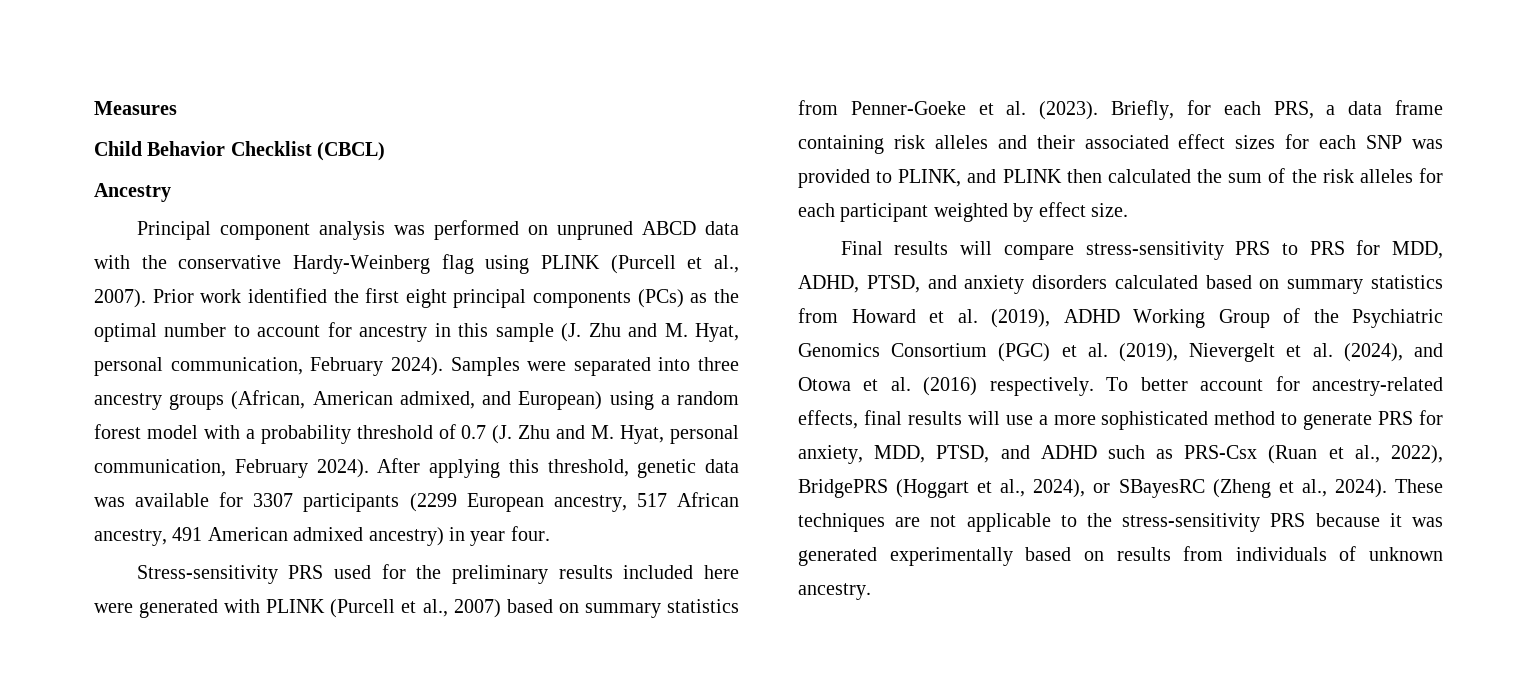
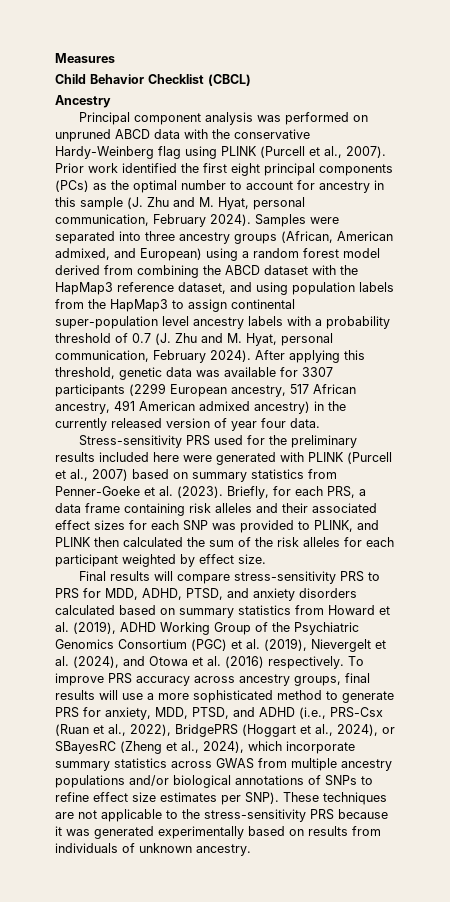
- Samples were separated into three ancestry groups (African, American admixed, and European) using a random forest model with a probability threshold of 0.7 (J. Zhu and M. Hyat, personal communication, February 2024).
+ Samples were separated into three ancestry groups (African, American admixed, and European) using a random forest model derived from combining the ABCD dataset with the HapMap3 reference dataset, and using population labels from the HapMap3 to assign continental super-population level ancestry labels with a probability threshold of 0.7 (J. Zhu and M. Hyat, personal communication, February 2024).
- After applying this threshold, genetic data was available for 3307 participants (2299 European ancestry, 517 African ancestry, 491 American admixed ancestry) in year four.
+ After applying this threshold, genetic data was available for 3307 participants (2299 European ancestry, 517 African ancestry, 491 American admixed ancestry) in the currently released version of year four data.
- To better account for ancestry-related effects, final results will use a more sophisticated method to generate PRS for anxiety, MDD, PTSD, and ADHD such as PRS-Csx (Ruan et al., 2022), BridgePRS (Hoggart et al., 2024), or SBayesRC (Zheng et al., 2024).
+ To improve PRS accuracy across ancestry groups, final results will use a more sophisticated method to generate PRS for anxiety, MDD, PTSD, and ADHD (i.e., PRS-Csx (Ruan et al., 2022), BridgePRS (Hoggart et al., 2024), or SBayesRC (Zheng et al., 2024), which incorporate summary statistics across GWAS from multiple ancestry populations and/or biological annotations of SNPs to refine effect size estimates per SNP).

